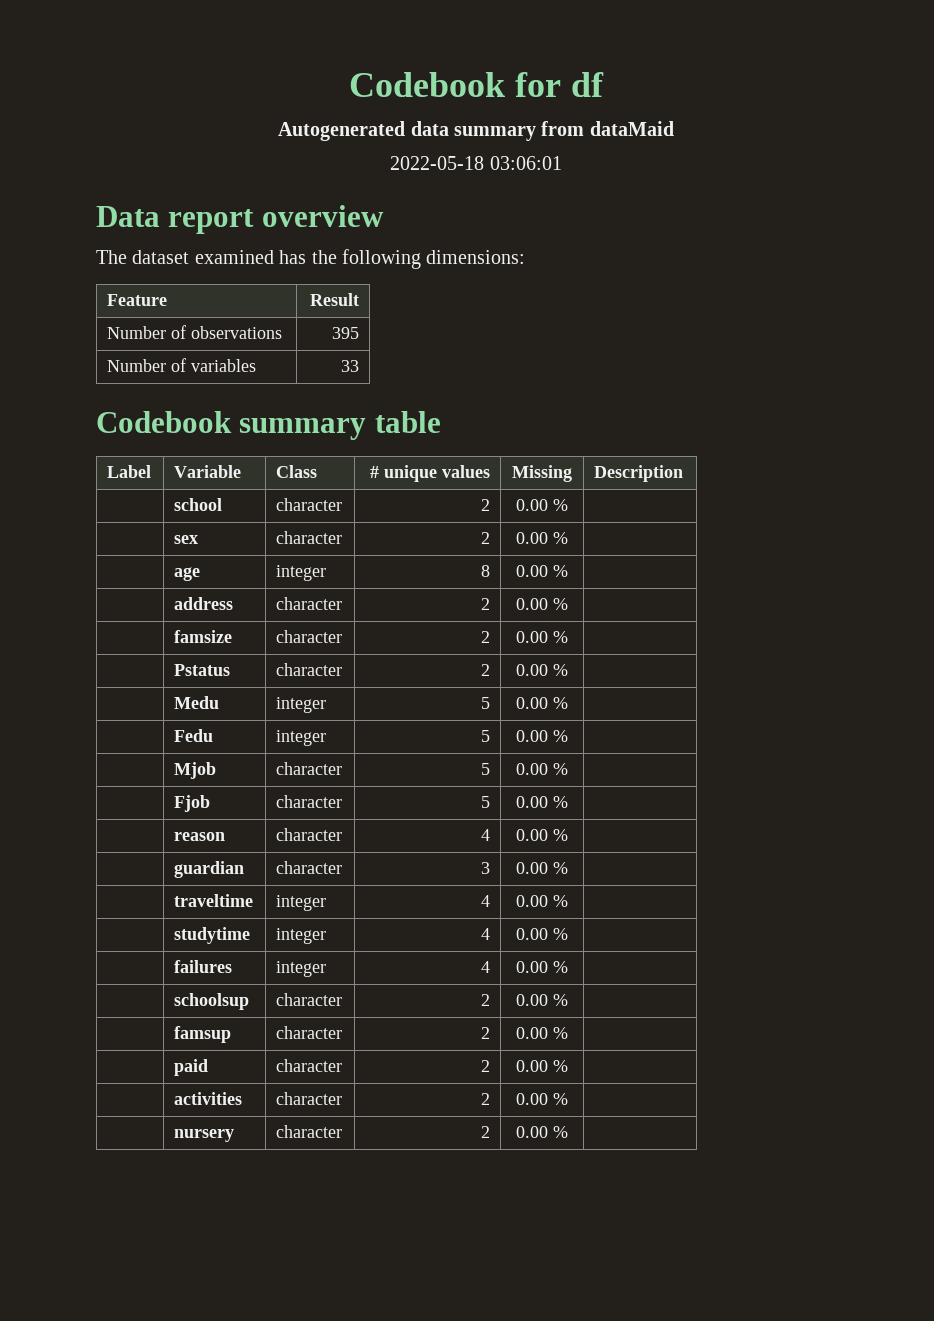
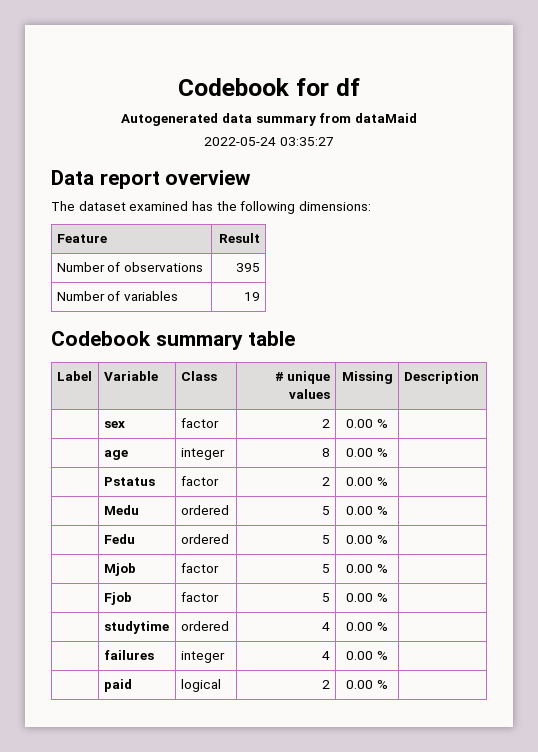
- 2022-05-18 03:06:01
+ 2022-05-24 03:35:27
- Number of variables | 33
+ Number of variables | 19
- | school | character | 2 | 0.00 % |
- | sex | character | 2 | 0.00 % |
+ | sex | factor | 2 | 0.00 % |
- | address | character | 2 | 0.00 % |
- | famsize | character | 2 | 0.00 % |
- | Pstatus | character | 2 | 0.00 % |
+ | Pstatus | factor | 2 | 0.00 % |
- | Medu | integer | 5 | 0.00 % |
+ | Medu | ordered | 5 | 0.00 % |
- | Fedu | integer | 5 | 0.00 % |
+ | Fedu | ordered | 5 | 0.00 % |
- | Mjob | character | 5 | 0.00 % |
+ | Mjob | factor | 5 | 0.00 % |
- | Fjob | character | 5 | 0.00 % |
- | reason | character | 4 | 0.00 % |
- | guardian | character | 3 | 0.00 % |
- | traveltime | integer | 4 | 0.00 % |
+ | Fjob | factor | 5 | 0.00 % |
- | studytime | integer | 4 | 0.00 % |
+ | studytime | ordered | 4 | 0.00 % |
- | schoolsup | character | 2 | 0.00 % |
- | famsup | character | 2 | 0.00 % |
- | paid | character | 2 | 0.00 % |
- | activities | character | 2 | 0.00 % |
- | nursery | character | 2 | 0.00 % |
+ | paid | logical | 2 | 0.00 % |

